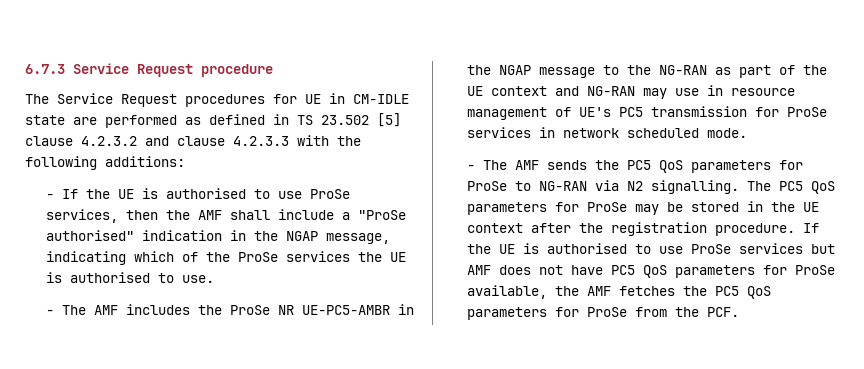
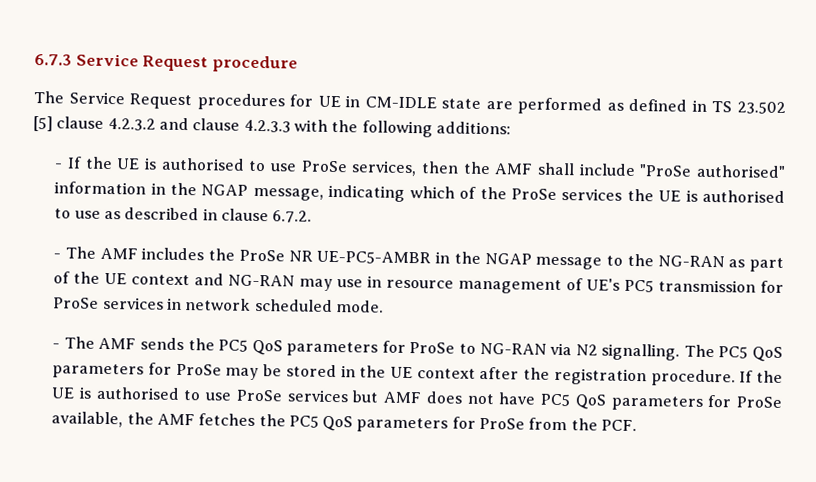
- - If the UE is authorised to use ProSe services, then the AMF shall include a "ProSe authorised" indication in the NGAP message, indicating which of the ProSe services the UE is authorised to use.
+ - If the UE is authorised to use ProSe services, then the AMF shall include "ProSe authorised" information in the NGAP message, indicating which of the ProSe services the UE is authorised to use as described in clause 6.7.2.

